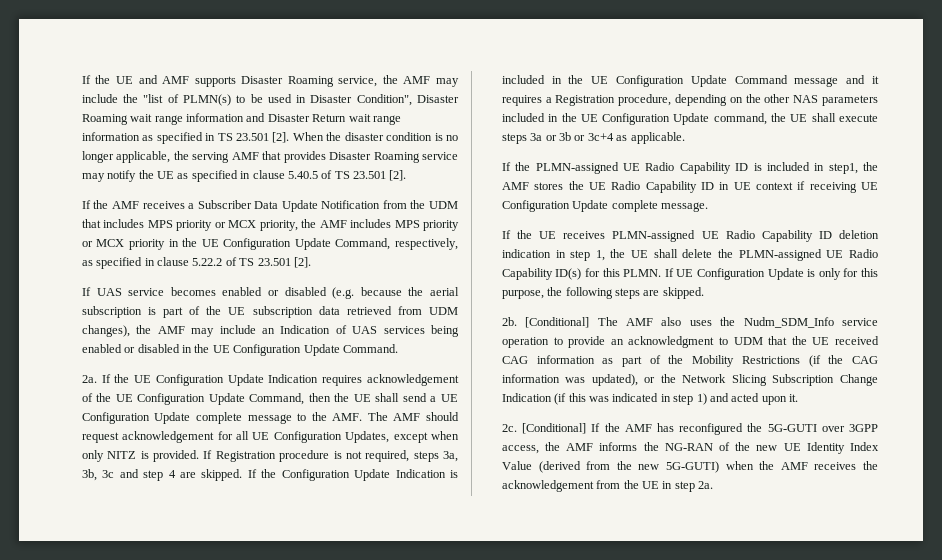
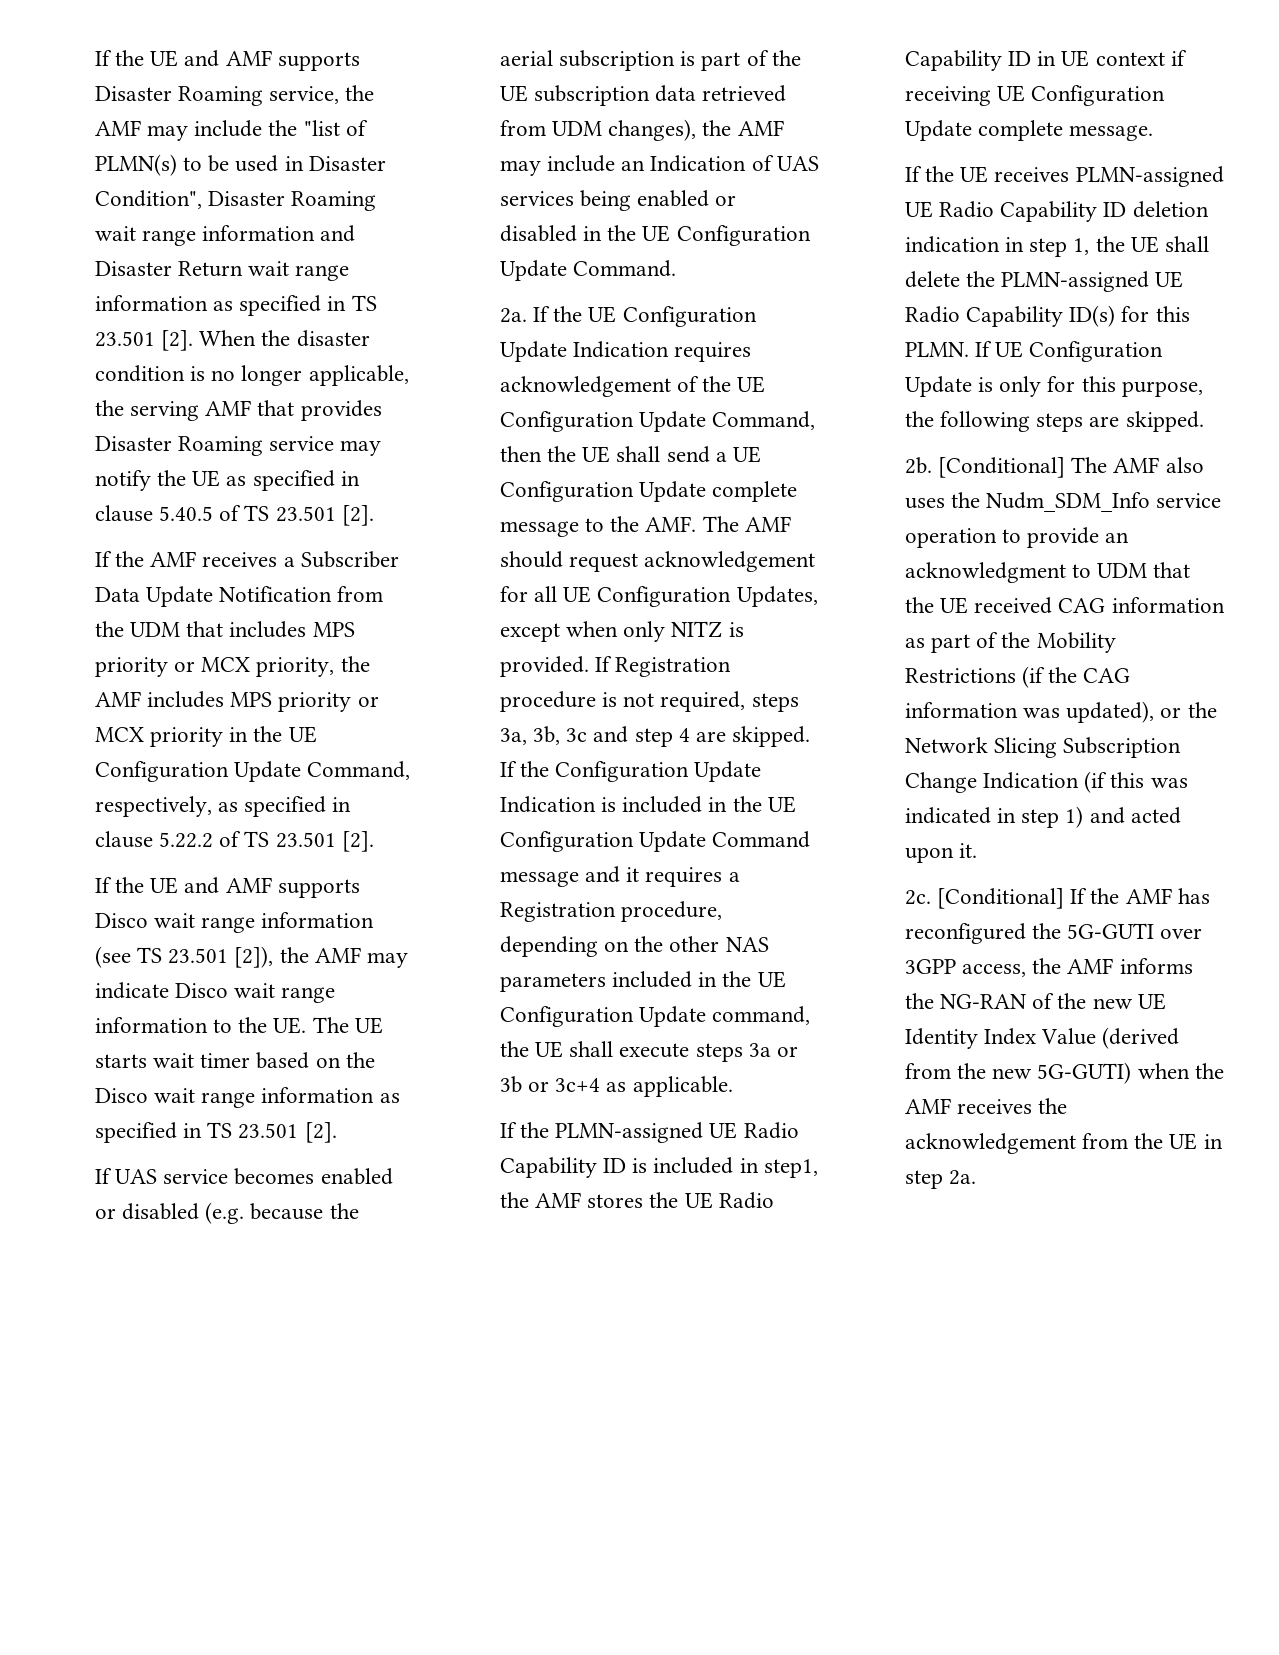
+ If the UE and AMF supports Disco wait range information (see TS 23.501 [2]), the AMF may indicate Disco wait range information to the UE. The UE starts wait timer based on the Disco wait range information as specified in TS 23.501 [2].

